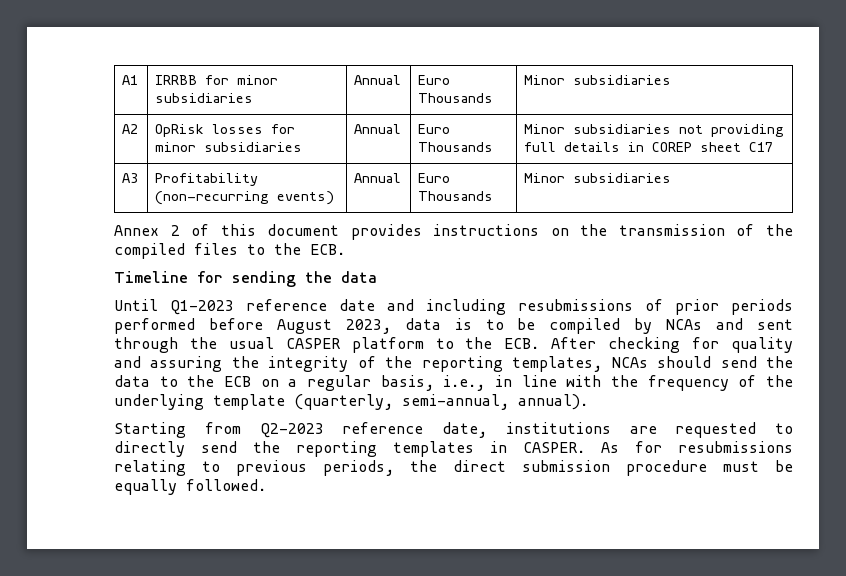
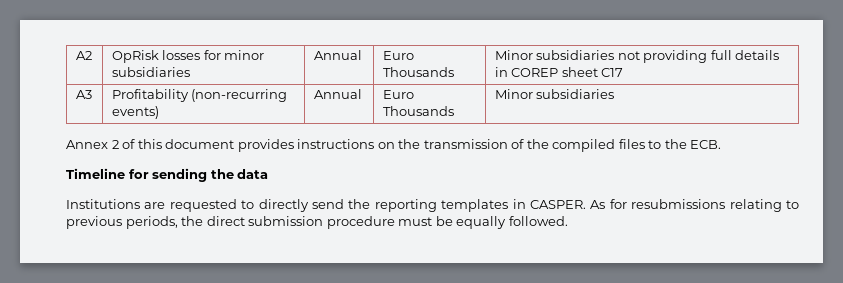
- A1 | IRRBB for minor subsidiaries | Annual | Euro Thousands | Minor subsidiaries
- Until Q1-2023 reference date and including resubmissions of prior periods performed before August 2023, data is to be compiled by NCAs and sent through the usual CASPER platform to the ECB. After checking for quality and assuring the integrity of the reporting templates, NCAs should send the data to the ECB on a regular basis, i.e., in line with the frequency of the underlying template (quarterly, semi-annual, annual).
- Starting from Q2-2023 reference date, institutions are requested to directly send the reporting templates in CASPER.
+ Institutions are requested to directly send the reporting templates in CASPER.

